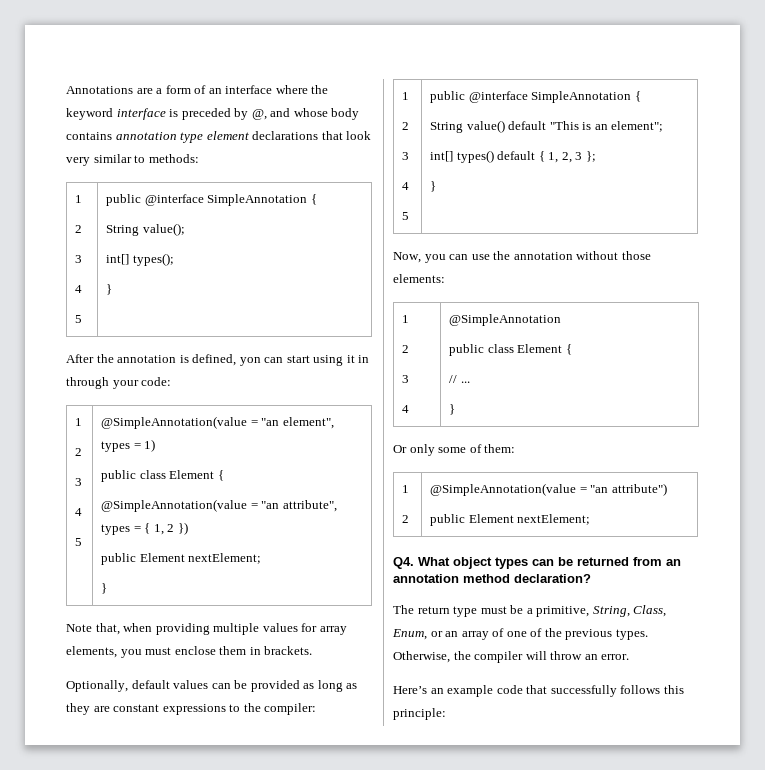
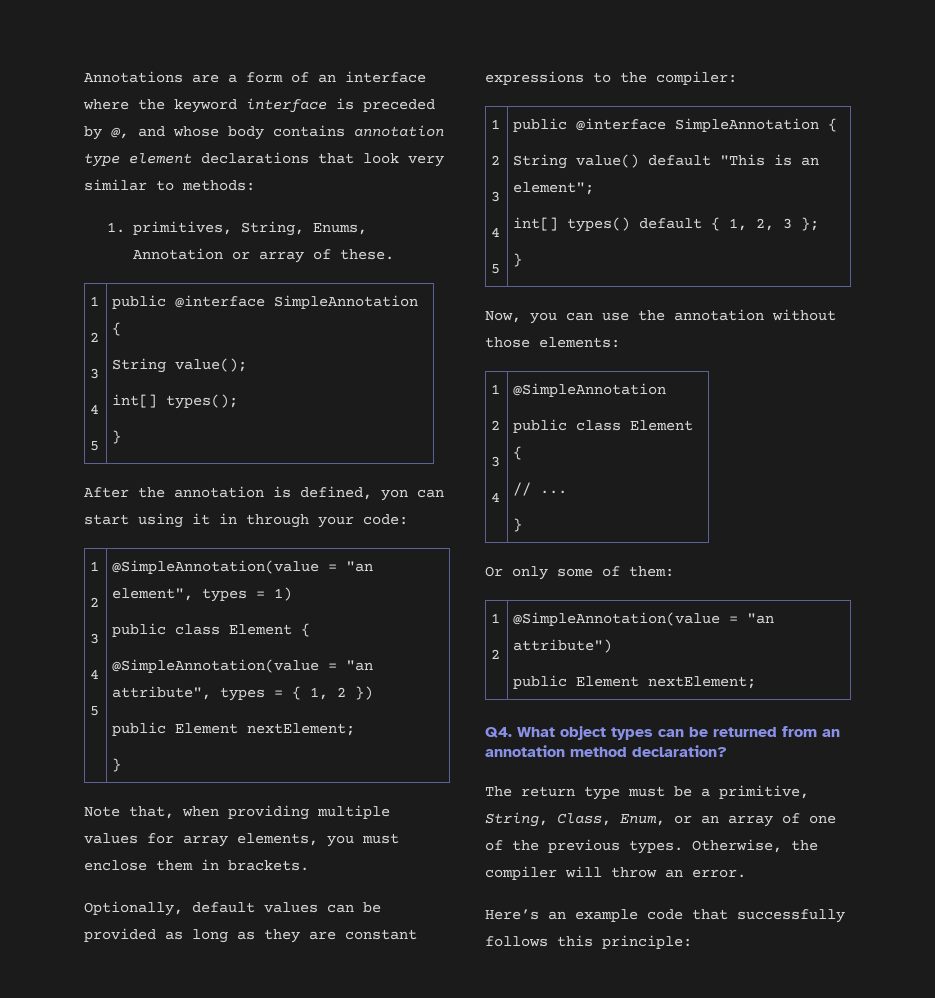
+ 1. primitives, String, Enums, Annotation or array of these.

